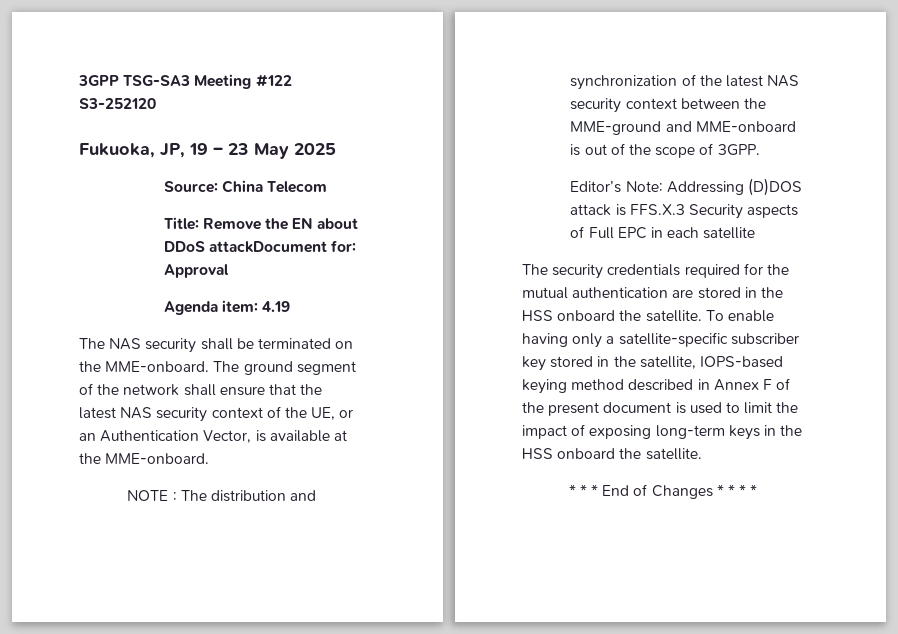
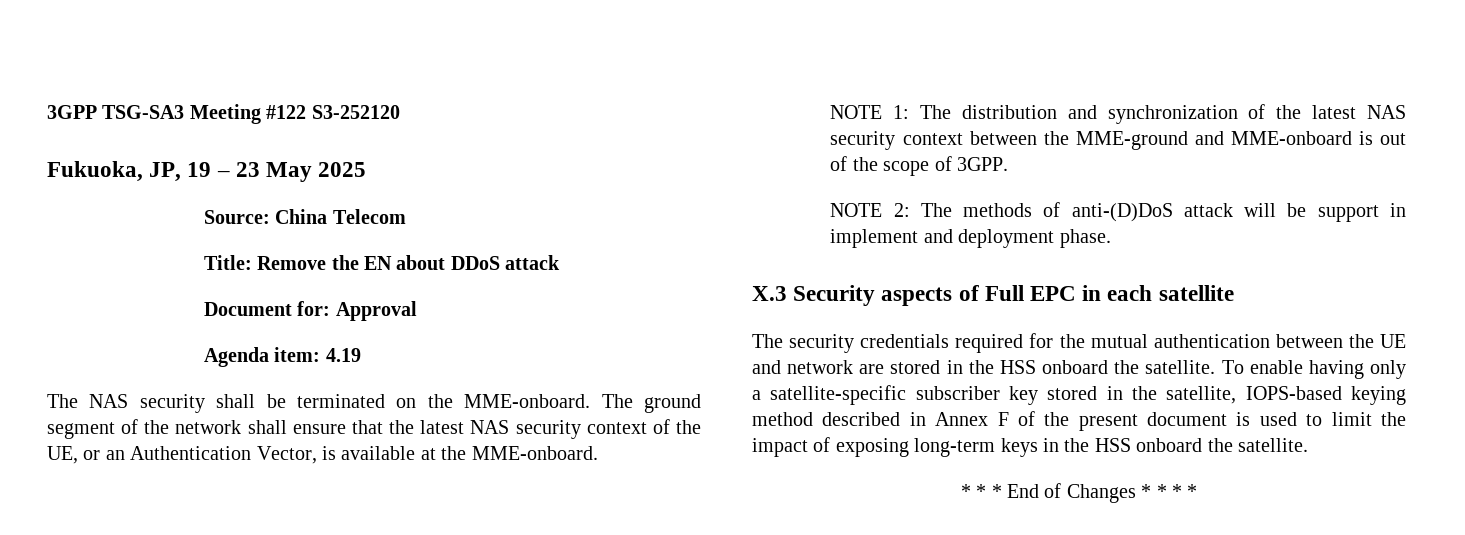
- Title: Remove the EN about DDoS attackDocument for: Approval
+ Title: Remove the EN about DDoS attack
+ Document for: Approval
- NOTE : The distribution and synchronization of the latest NAS security context between the MME-ground and MME-onboard is out of the scope of 3GPP.
+ NOTE 1: The distribution and synchronization of the latest NAS security context between the MME-ground and MME-onboard is out of the scope of 3GPP.
- Editor’s Note: Addressing (D)DOS attack is FFS.X.3 Security aspects of Full EPC in each satellite
+ NOTE 2: The methods of anti-(D)DoS attack will be support in implement and deployment phase.
+ X.3 Security aspects of Full EPC in each satellite
- The security credentials required for the mutual authentication are stored in the HSS onboard the satellite.
+ The security credentials required for the mutual authentication between the UE and network are stored in the HSS onboard the satellite.

